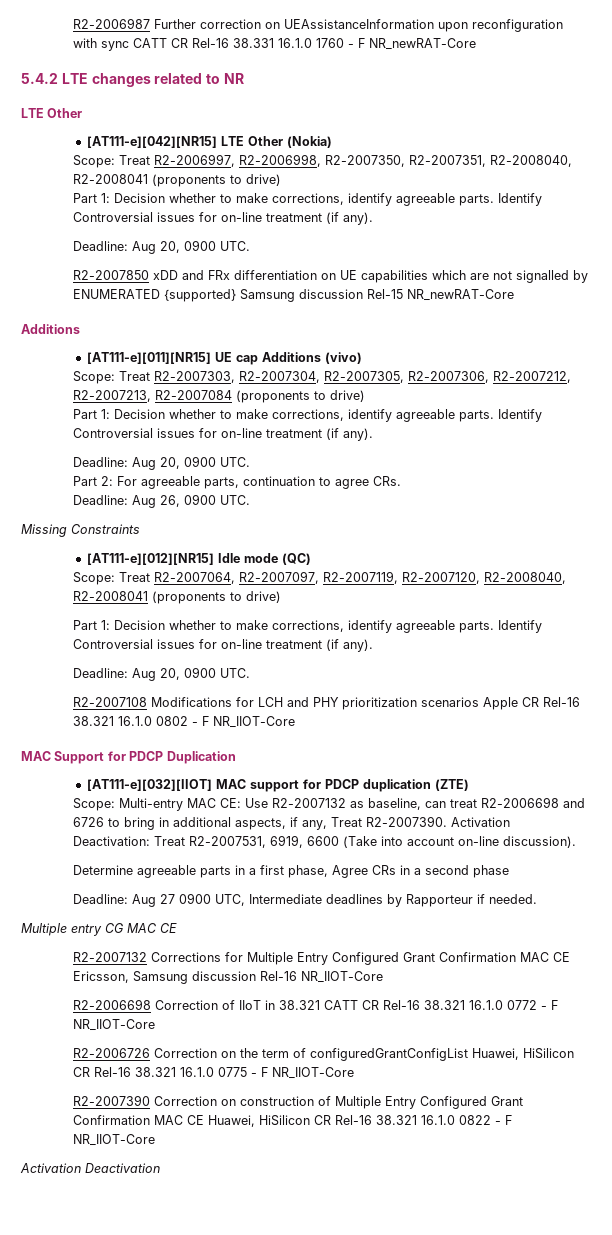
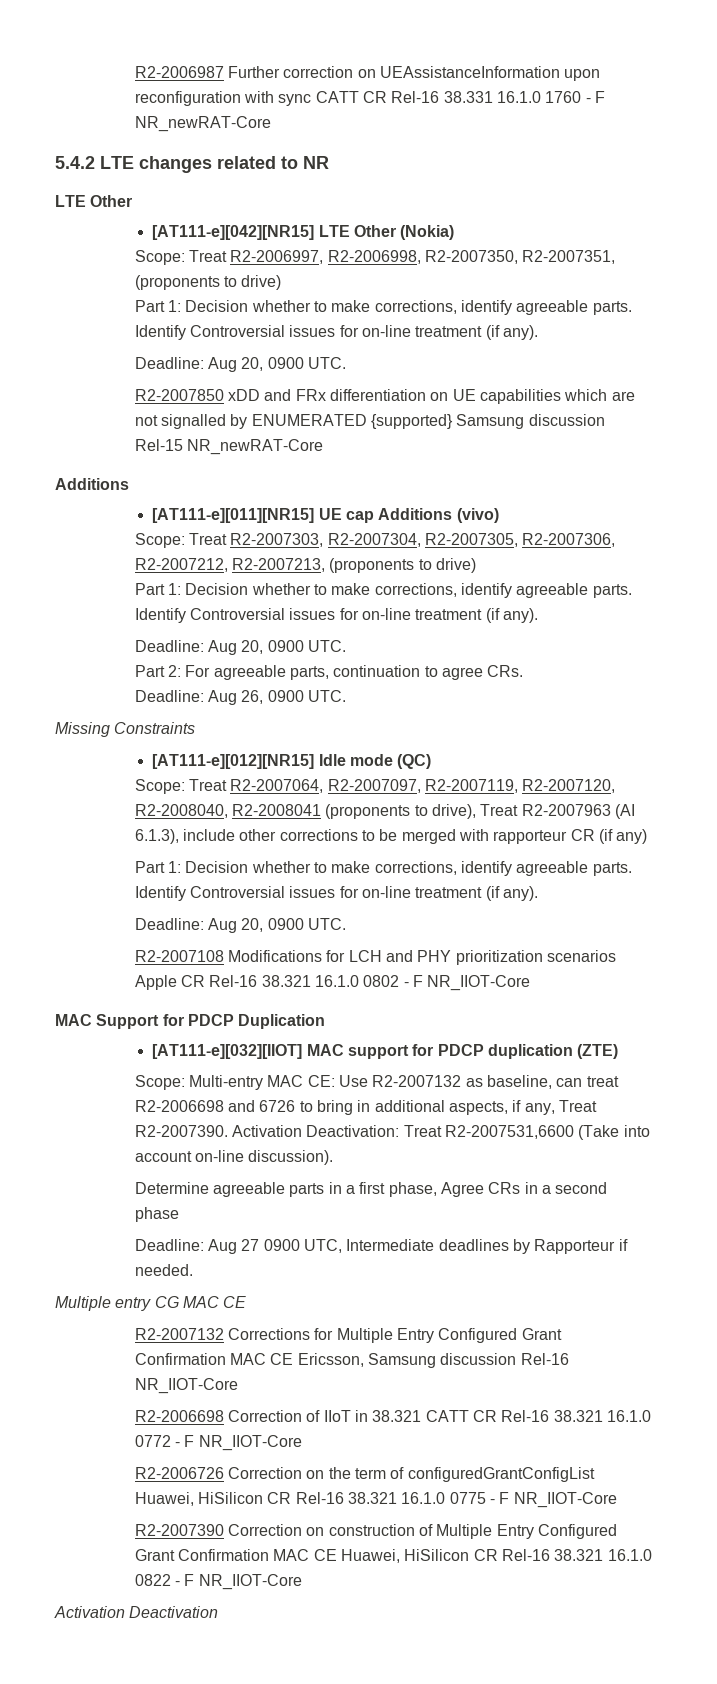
- Scope: Treat R2-2006997, R2-2006998, R2-2007350, R2-2007351, R2-2008040, R2-2008041 (proponents to drive)
+ Scope: Treat R2-2006997, R2-2006998, R2-2007350, R2-2007351, (proponents to drive)
- Scope: Treat R2-2007303, R2-2007304, R2-2007305, R2-2007306, R2-2007212, R2-2007213, R2-2007084 (proponents to drive)
+ Scope: Treat R2-2007303, R2-2007304, R2-2007305, R2-2007306, R2-2007212, R2-2007213, (proponents to drive)
- Scope: Treat R2-2007064, R2-2007097, R2-2007119, R2-2007120, R2-2008040, R2-2008041 (proponents to drive)
+ Scope: Treat R2-2007064, R2-2007097, R2-2007119, R2-2007120, R2-2008040, R2-2008041 (proponents to drive), Treat R2-2007963 (AI 6.1.3), include other corrections to be merged with rapporteur CR (if any)
- Activation Deactivation: Treat R2-2007531, 6919, 6600 (Take into account on-line discussion).
+ Activation Deactivation: Treat R2-2007531,6600 (Take into account on-line discussion).

